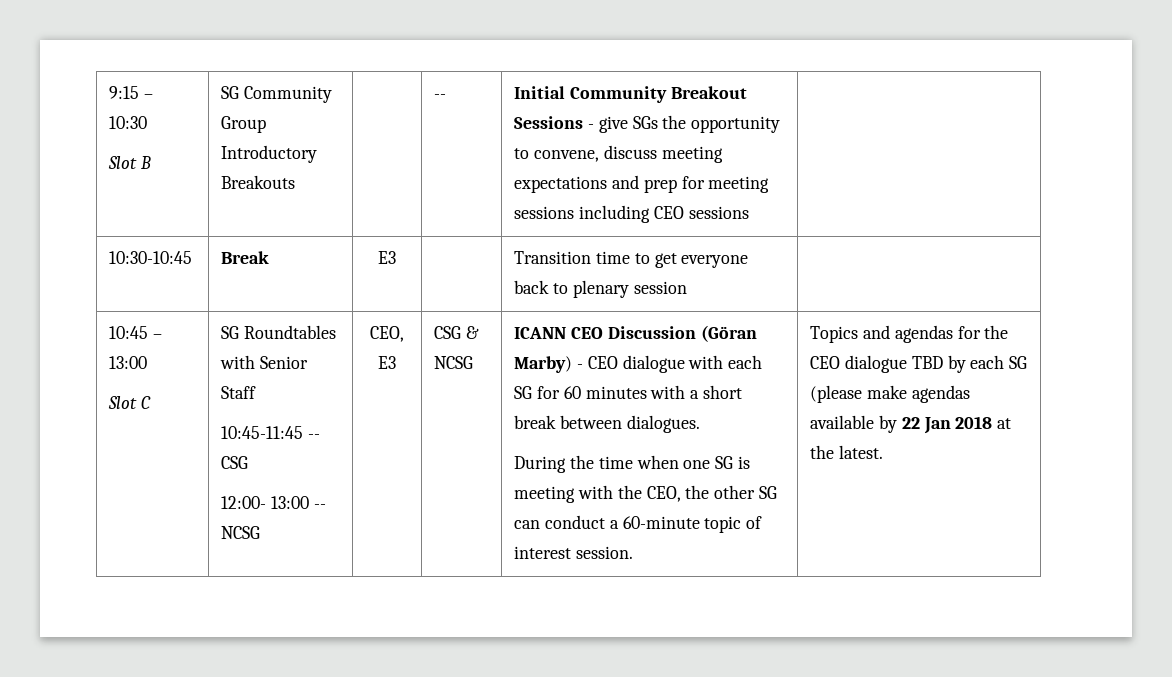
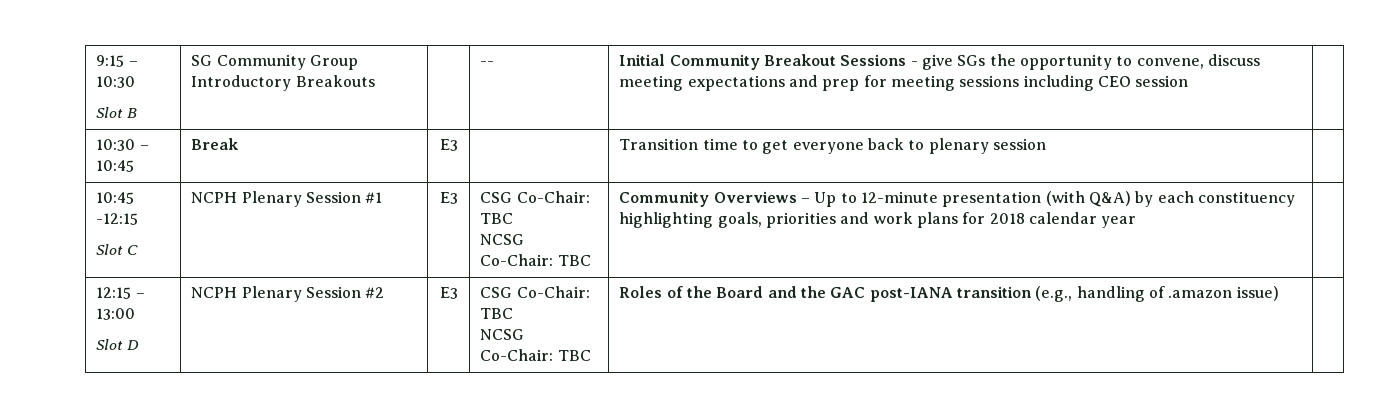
  9:15 – 10:30
- Slot B | SG Community Group Introductory Breakouts | | -- | Initial Community Breakout Sessions - give SGs the opportunity to convene, discuss meeting expectations and prep for meeting sessions including CEO sessions |
- 10:30-10:45 | Break | E3 | | Transition time to get everyone back to plenary session |
+ Slot B | SG Community Group Introductory Breakouts | | -- | Initial Community Breakout Sessions - give SGs the opportunity to convene, discuss meeting expectations and prep for meeting sessions including CEO session |
+ 10:30 – 10:45 | Break | E3 | | Transition time to get everyone back to plenary session |
- 10:45 – 13:00
- Slot C | SG Roundtables with Senior Staff
- 10:45-11:45 -- CSG
- 12:00- 13:00 -- NCSG | CEO, E3 | CSG & NCSG | ICANN CEO Discussion (Göran Marby) - CEO dialogue with each SG for 60 minutes with a short break between dialogues.
- During the time when one SG is meeting with the CEO, the other SG can conduct a 60-minute topic of interest session. | Topics and agendas for the CEO dialogue TBD by each SG (please make agendas available by 22 Jan 2018 at the latest.
+ 10:45 -12:15
+ Slot C | NCPH Plenary Session #1 | E3 | CSG Co-Chair: TBC
+ NCSG Co-Chair: TBC | Community Overviews – Up to 12-minute presentation (with Q&A) by each constituency highlighting goals, priorities and work plans for 2018 calendar year |
+ 12:15 – 13:00
+ Slot D | NCPH Plenary Session #2 | E3 | CSG Co-Chair: TBC
+ NCSG Co-Chair: TBC | Roles of the Board and the GAC post-IANA transition (e.g., handling of .amazon issue) |

